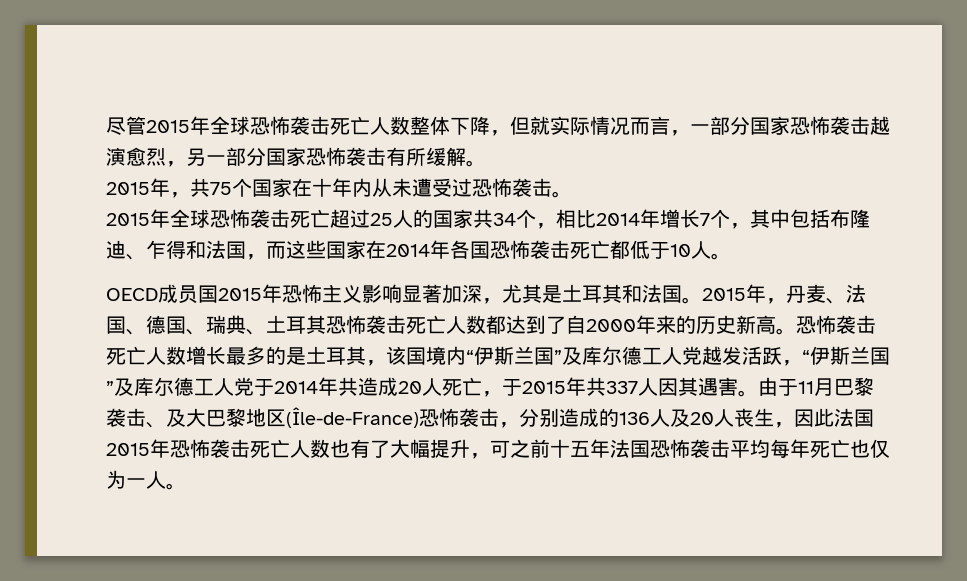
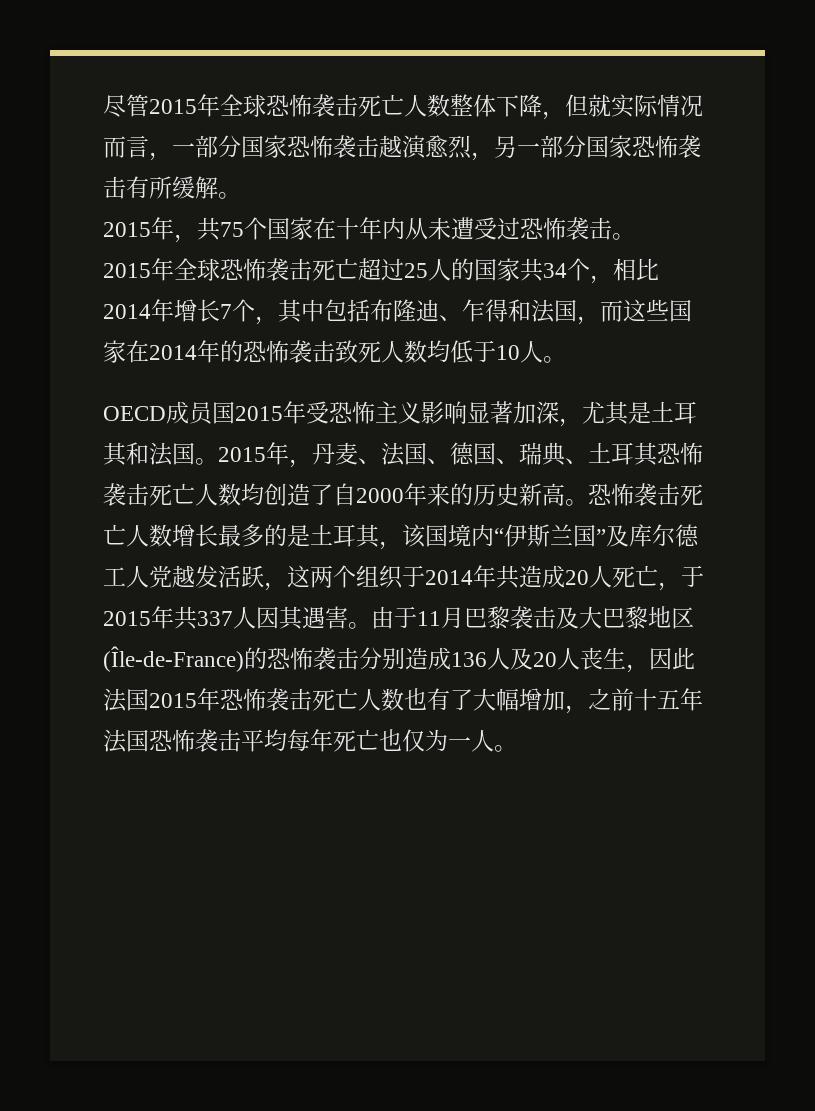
- 2015年全球恐怖袭击死亡超过25人的国家共34个，相比2014年增长7个，其中包括布隆迪、乍得和法国，而这些国家在2014年各国恐怖袭击死亡都低于10人。
+ 2015年全球恐怖袭击死亡超过25人的国家共34个，相比2014年增长7个，其中包括布隆迪、乍得和法国，而这些国家在2014年的恐怖袭击致死人数均低于10人。
- OECD成员国2015年恐怖主义影响显著加深，尤其是土耳其和法国。
+ OECD成员国2015年受恐怖主义影响显著加深，尤其是土耳其和法国。
- 2015年，丹麦、法国、德国、瑞典、土耳其恐怖袭击死亡人数都达到了自2000年来的历史新高。
+ 2015年，丹麦、法国、德国、瑞典、土耳其恐怖袭击死亡人数均创造了自2000年来的历史新高。
- 恐怖袭击死亡人数增长最多的是土耳其，该国境内“伊斯兰国”及库尔德工人党越发活跃，“伊斯兰国”及库尔德工人党于2014年共造成20人死亡，于2015年共337人因其遇害。
+ 恐怖袭击死亡人数增长最多的是土耳其，该国境内“伊斯兰国”及库尔德工人党越发活跃，这两个组织于2014年共造成20人死亡，于2015年共337人因其遇害。
- 由于11月巴黎袭击、及大巴黎地区(Île-de-France)恐怖袭击，分别造成的136人及20人丧生，因此法国2015年恐怖袭击死亡人数也有了大幅提升，可之前十五年法国恐怖袭击平均每年死亡也仅为一人。
+ 由于11月巴黎袭击及大巴黎地区(Île-de-France)的恐怖袭击分别造成136人及20人丧生，因此法国2015年恐怖袭击死亡人数也有了大幅增加，之前十五年法国恐怖袭击平均每年死亡也仅为一人。

